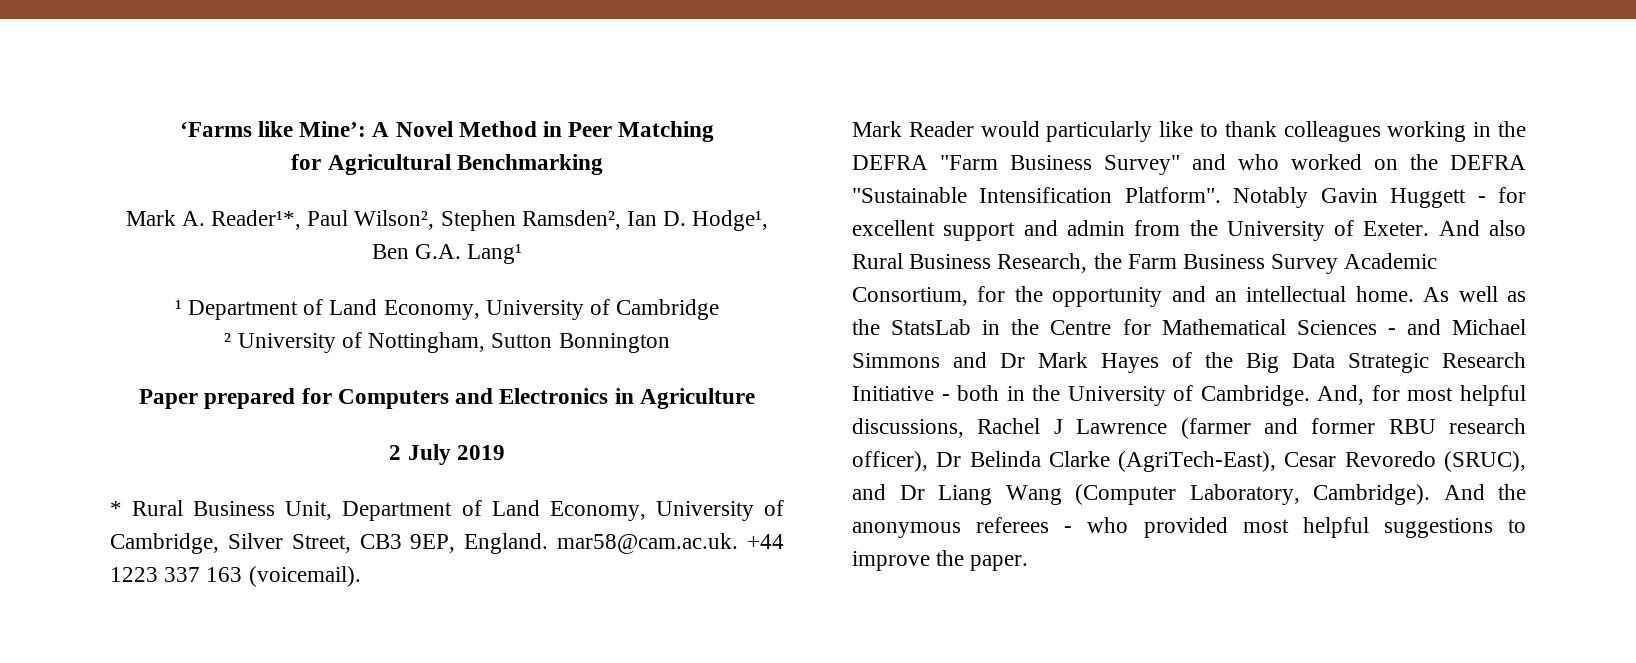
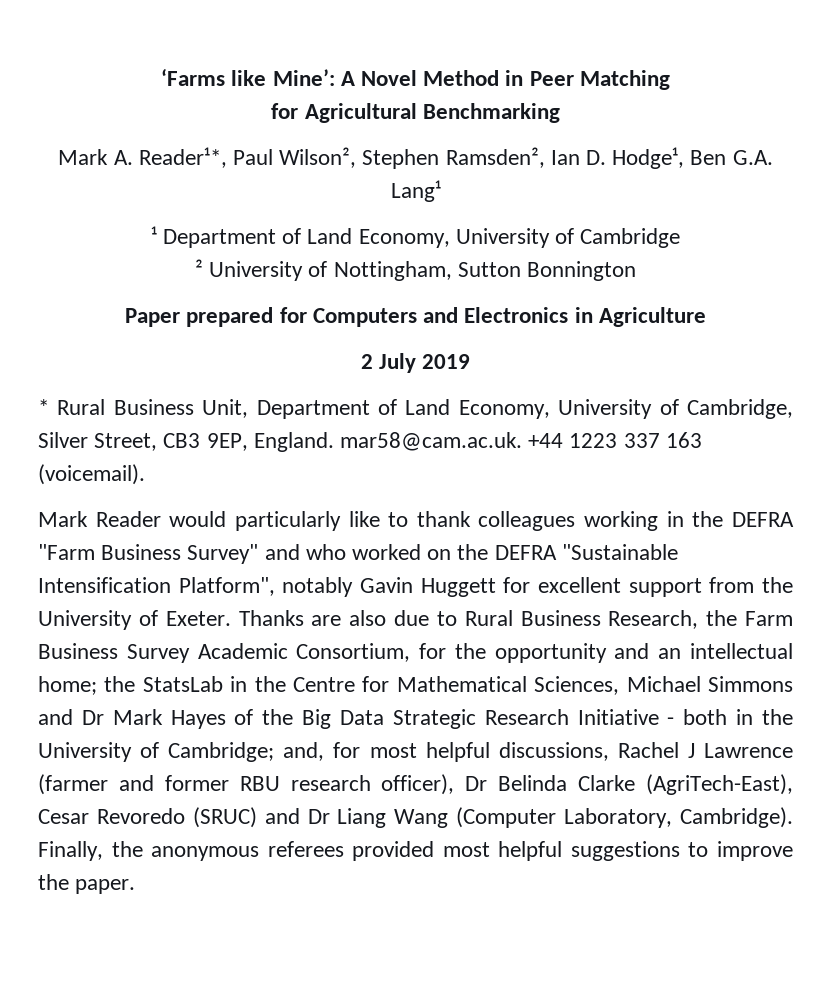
- Mark Reader would particularly like to thank colleagues working in the DEFRA "Farm Business Survey" and who worked on the DEFRA "Sustainable Intensification Platform". Notably Gavin Huggett - for excellent support and admin from the University of Exeter.
+ Mark Reader would particularly like to thank colleagues working in the DEFRA "Farm Business Survey" and who worked on the DEFRA "Sustainable Intensification Platform", notably Gavin Huggett for excellent support from the University of Exeter.
- And also Rural Business Research, the Farm Business Survey Academic Consortium, for the opportunity and an intellectual home. As well as the StatsLab in the Centre for Mathematical Sciences - and Michael Simmons and Dr Mark Hayes of the Big Data Strategic Research Initiative - both in the University of Cambridge. And, for most helpful discussions, Rachel J Lawrence (farmer and former RBU research officer), Dr Belinda Clarke (AgriTech-East), Cesar Revoredo (SRUC), and Dr Liang Wang (Computer Laboratory, Cambridge).
+ Thanks are also due to Rural Business Research, the Farm Business Survey Academic Consortium, for the opportunity and an intellectual home; the StatsLab in the Centre for Mathematical Sciences, Michael Simmons and Dr Mark Hayes of the Big Data Strategic Research Initiative - both in the University of Cambridge; and, for most helpful discussions, Rachel J Lawrence (farmer and former RBU research officer), Dr Belinda Clarke (AgriTech-East), Cesar Revoredo (SRUC) and Dr Liang Wang (Computer Laboratory, Cambridge).
- And the anonymous referees - who provided most helpful suggestions to improve the paper.
+ Finally, the anonymous referees provided most helpful suggestions to improve the paper.

